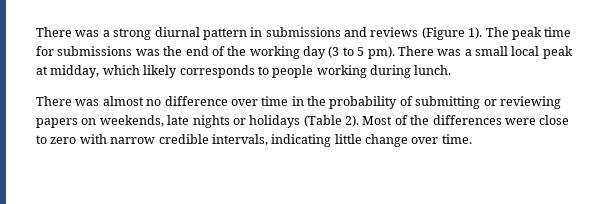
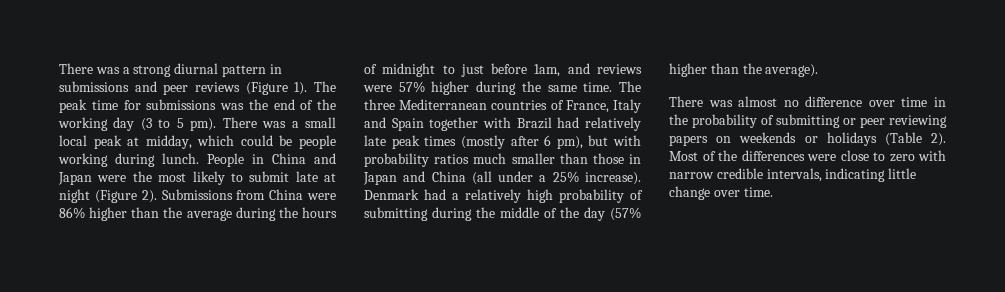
- There was a strong diurnal pattern in submissions and reviews (Figure 1).
+ There was a strong diurnal pattern in submissions and peer reviews (Figure 1).
- There was a small local peak at midday, which likely corresponds to people working during lunch.
+ There was a small local peak at midday, which could be people working during lunch. People in China and Japan were the most likely to submit late at night (Figure 2). Submissions from China were 86% higher than the average during the hours of midnight to just before 1am, and reviews were 57% higher during the same time. The three Mediterranean countries of France, Italy and Spain together with Brazil had relatively late peak times (mostly after 6 pm), but with probability ratios much smaller than those in Japan and China (all under a 25% increase). Denmark had a relatively high probability of submitting during the middle of the day (57% higher than the average).
- There was almost no difference over time in the probability of submitting or reviewing papers on weekends, late nights or holidays (Table 2).
+ There was almost no difference over time in the probability of submitting or peer reviewing papers on weekends or holidays (Table 2).

